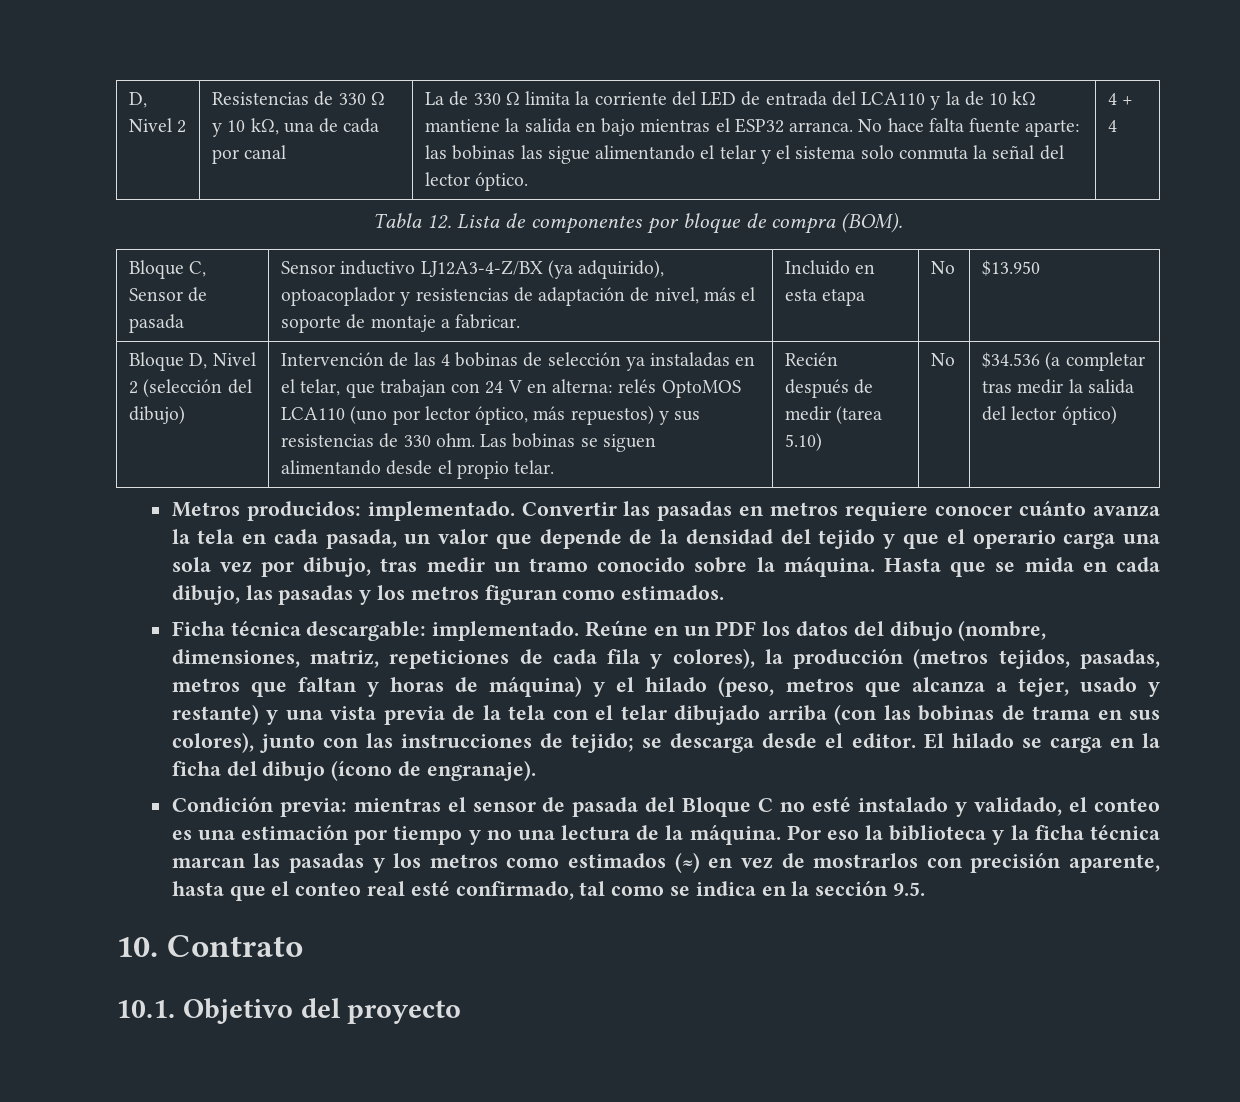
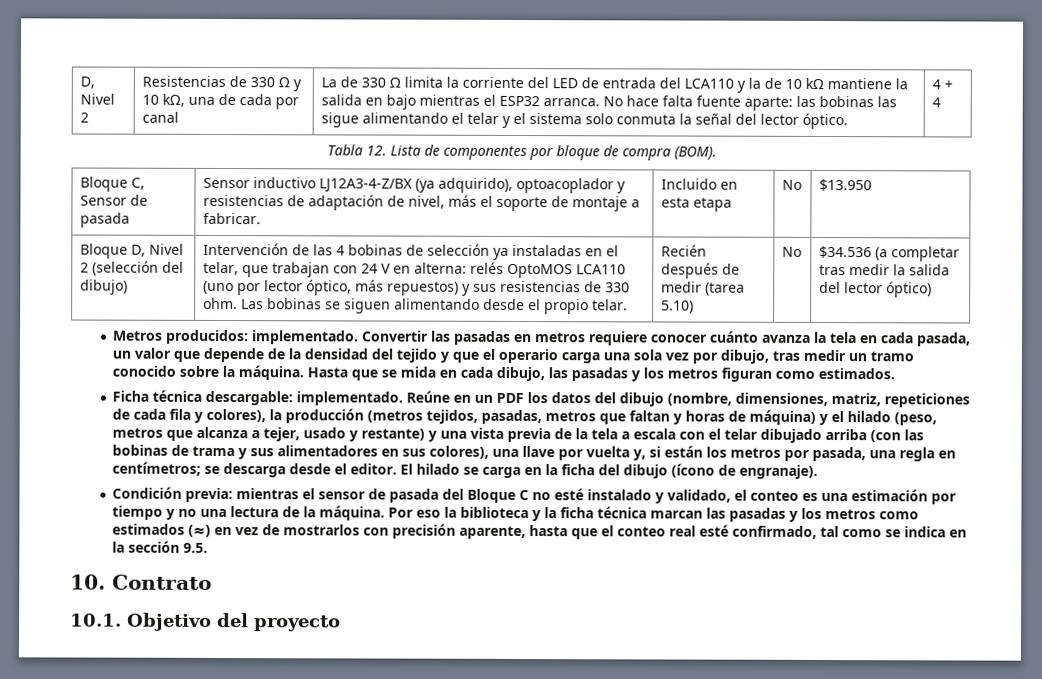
- Reúne en un PDF los datos del dibujo (nombre, dimensiones, matriz, repeticiones de cada fila y colores), la producción (metros tejidos, pasadas, metros que faltan y horas de máquina) y el hilado (peso, metros que alcanza a tejer, usado y restante) y una vista previa de la tela con el telar dibujado arriba (con las bobinas de trama en sus colores), junto con las instrucciones de tejido;
+ Reúne en un PDF los datos del dibujo (nombre, dimensiones, matriz, repeticiones de cada fila y colores), la producción (metros tejidos, pasadas, metros que faltan y horas de máquina) y el hilado (peso, metros que alcanza a tejer, usado y restante) y una vista previa de la tela a escala con el telar dibujado arriba (con las bobinas de trama y sus alimentadores en sus colores), una llave por vuelta y, si están los metros por pasada, una regla en centímetros;

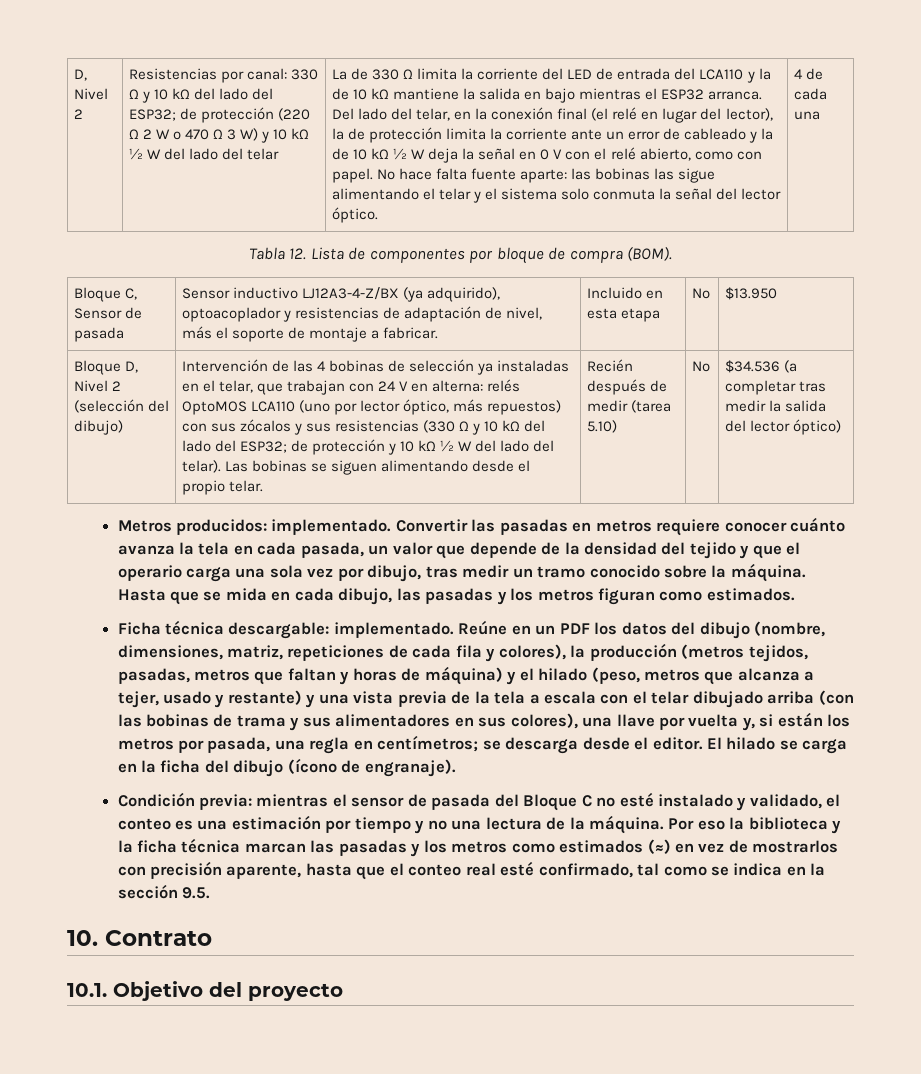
- Resistencias de 330 Ω y 10 kΩ, una de cada por canal
+ Resistencias por canal: 330 Ω y 10 kΩ del lado del ESP32; de protección (220 Ω 2 W o 470 Ω 3 W) y 10 kΩ ½ W del lado del telar
+ Del lado del telar, en la conexión final (el relé en lugar del lector), la de protección limita la corriente ante un error de cableado y la de 10 kΩ ½ W deja la señal en 0 V con el relé abierto, como con papel.
- 4 + 4
+ 4 de cada una
- Intervención de las 4 bobinas de selección ya instaladas en el telar, que trabajan con 24 V en alterna: relés OptoMOS LCA110 (uno por lector óptico, más repuestos) y sus resistencias de 330 ohm.
+ Intervención de las 4 bobinas de selección ya instaladas en el telar, que trabajan con 24 V en alterna: relés OptoMOS LCA110 (uno por lector óptico, más repuestos) con sus zócalos y sus resistencias (330 Ω y 10 kΩ del lado del ESP32; de protección y 10 kΩ ½ W del lado del telar).

